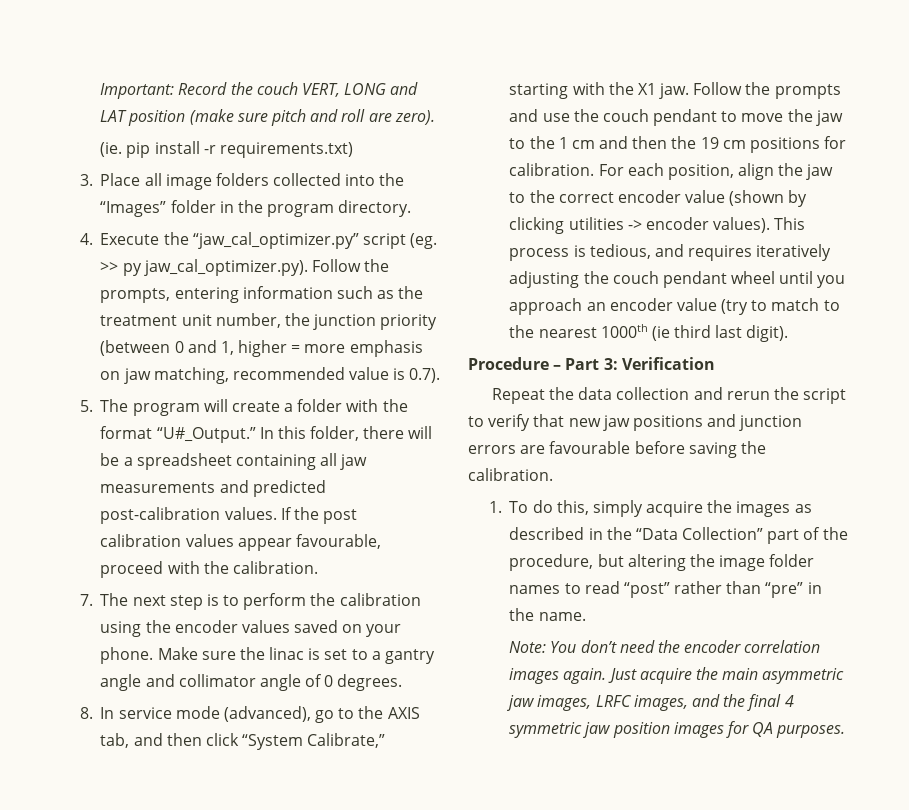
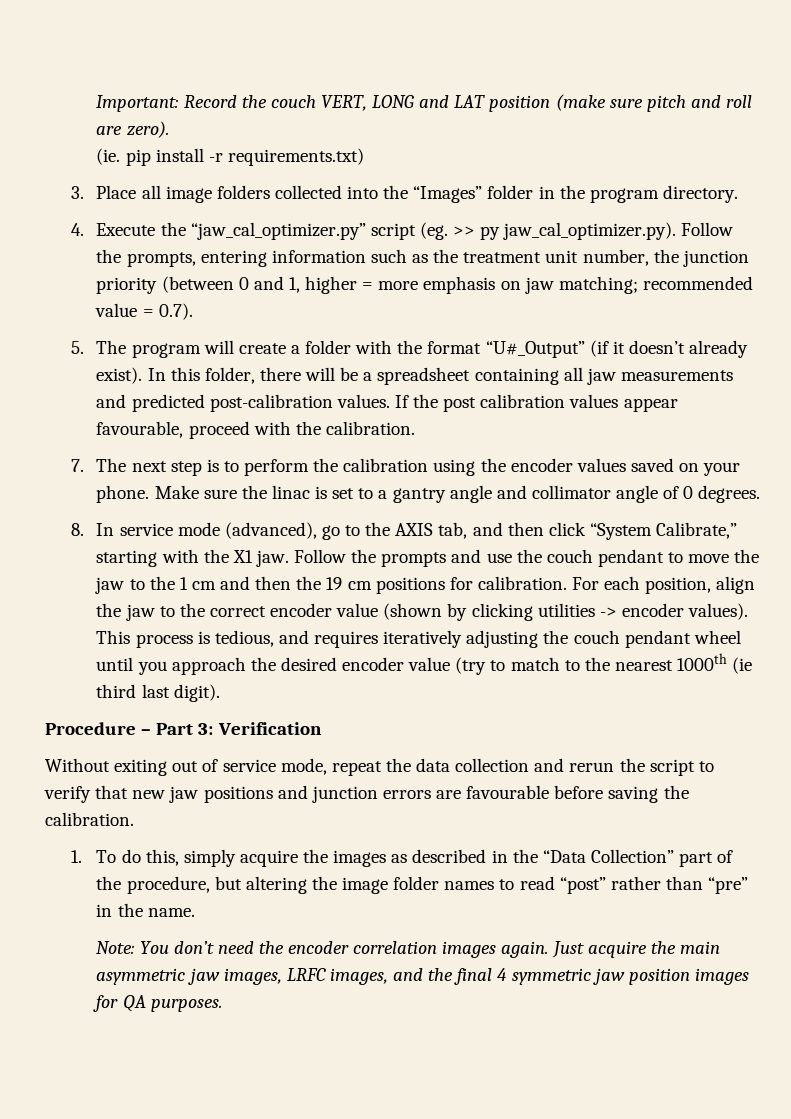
- 4. Execute the “jaw_cal_optimizer.py” script (eg. >> py jaw_cal_optimizer.py). Follow the prompts, entering information such as the treatment unit number, the junction priority (between 0 and 1, higher = more emphasis on jaw matching, recommended value is 0.7).
+ 4. Execute the “jaw_cal_optimizer.py” script (eg. >> py jaw_cal_optimizer.py). Follow the prompts, entering information such as the treatment unit number, the junction priority (between 0 and 1, higher = more emphasis on jaw matching; recommended value = 0.7).
- 5. The program will create a folder with the format “U#_Output.”
+ 5. The program will create a folder with the format “U#_Output” (if it doesn’t already exist).
- This process is tedious, and requires iteratively adjusting the couch pendant wheel until you approach an encoder value (try to match to the nearest 1000th (ie third last digit).
+ This process is tedious, and requires iteratively adjusting the couch pendant wheel until you approach the desired encoder value (try to match to the nearest 1000th (ie third last digit).
- Repeat the data collection and rerun the script to verify that new jaw positions and junction errors are favourable before saving the calibration.
+ Without exiting out of service mode, repeat the data collection and rerun the script to verify that new jaw positions and junction errors are favourable before saving the calibration.

